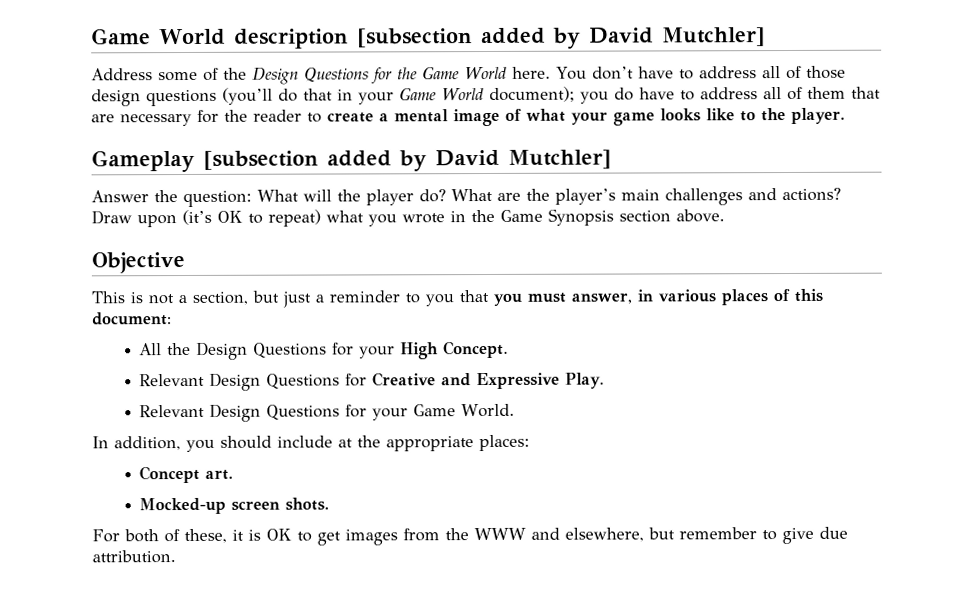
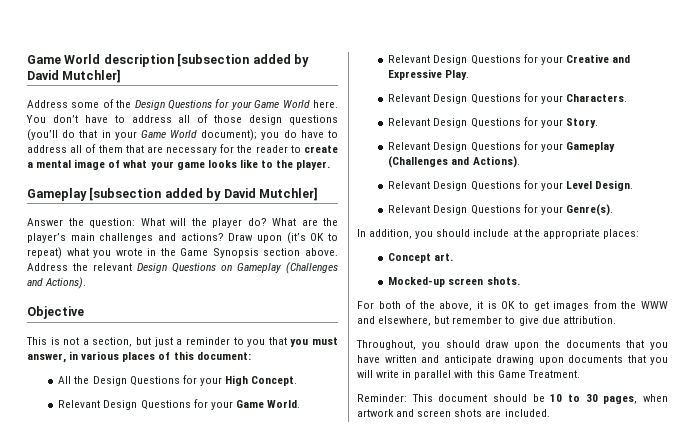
- Address some of the Design Questions for the Game World here.
+ Address some of the Design Questions for your Game World here.
+ Address the relevant Design Questions on Gameplay (Challenges and Actions).
- Relevant Design Questions for Creative and Expressive Play.
+ Relevant Design Questions for your Game World.
+ Relevant Design Questions for your Creative and Expressive Play.
- Relevant Design Questions for your Game World.
+ Relevant Design Questions for your Characters.
+ Relevant Design Questions for your Story.
+ Relevant Design Questions for your Gameplay (Challenges and Actions).
+ Relevant Design Questions for your Level Design.
+ Relevant Design Questions for your Genre(s).
- For both of these, it is OK to get images from the WWW and elsewhere, but remember to give due attribution.
+ For both of the above, it is OK to get images from the WWW and elsewhere, but remember to give due attribution.
+ Throughout, you should draw upon the documents that you have written and anticipate drawing upon documents that you will write in parallel with this Game Treatment.
+ Reminder: This document should be 10 to 30 pages, when artwork and screen shots are included.

